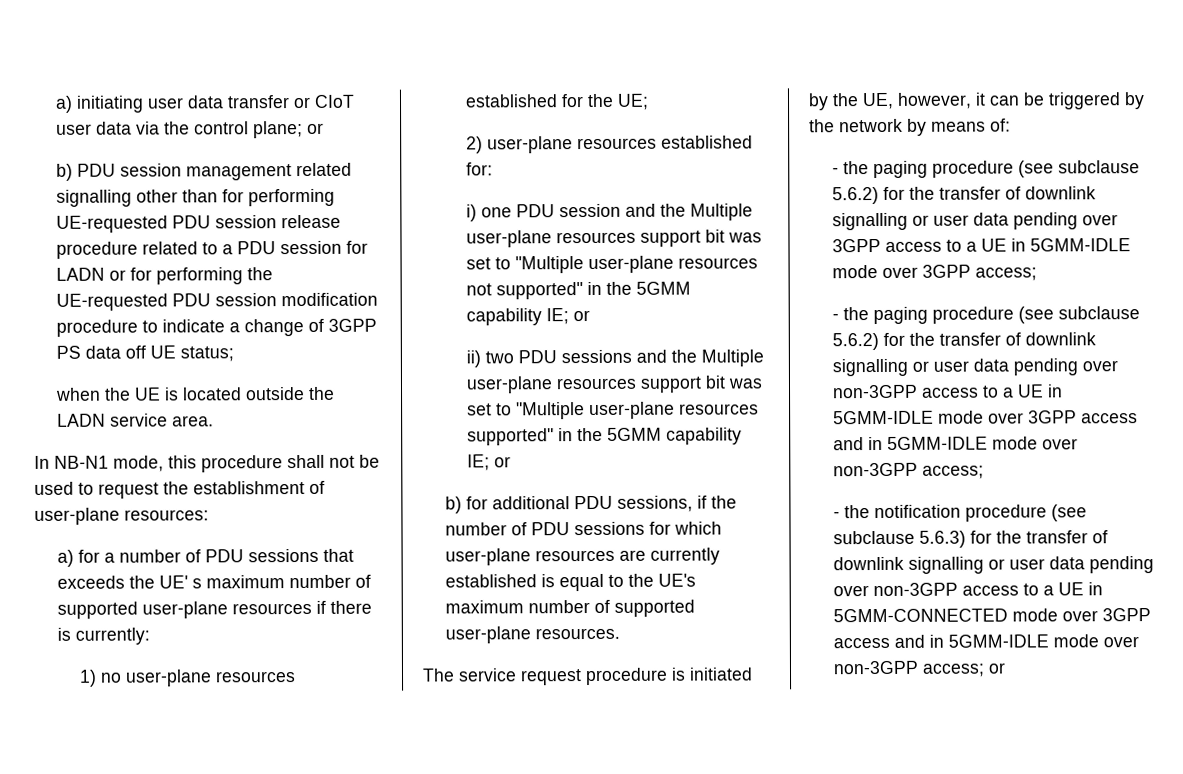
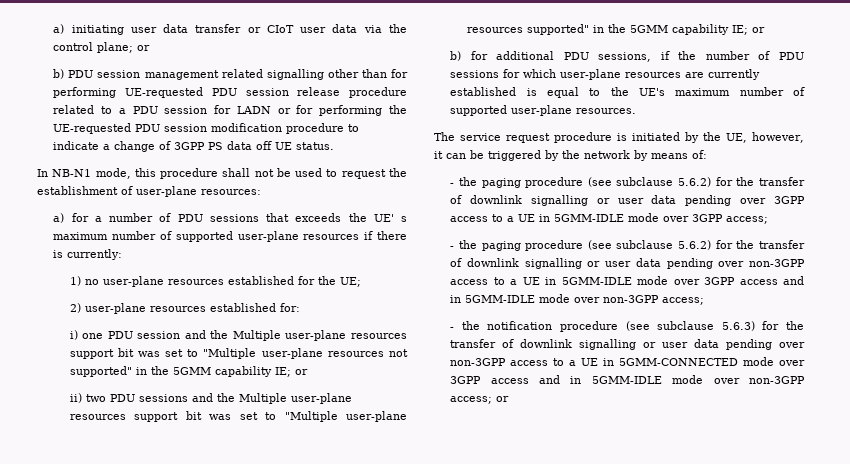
- b) PDU session management related signalling other than for performing UE-requested PDU session release procedure related to a PDU session for LADN or for performing the UE-requested PDU session modification procedure to indicate a change of 3GPP PS data off UE status;
- when the UE is located outside the LADN service area.
+ b) PDU session management related signalling other than for performing UE-requested PDU session release procedure related to a PDU session for LADN or for performing the UE-requested PDU session modification procedure to indicate a change of 3GPP PS data off UE status.

